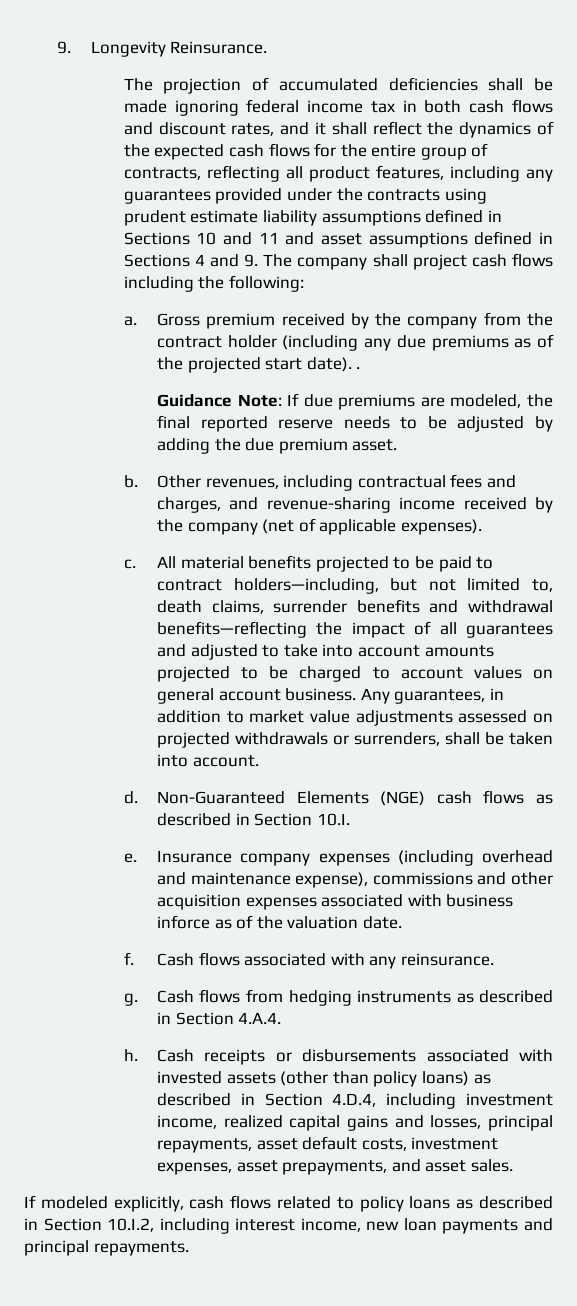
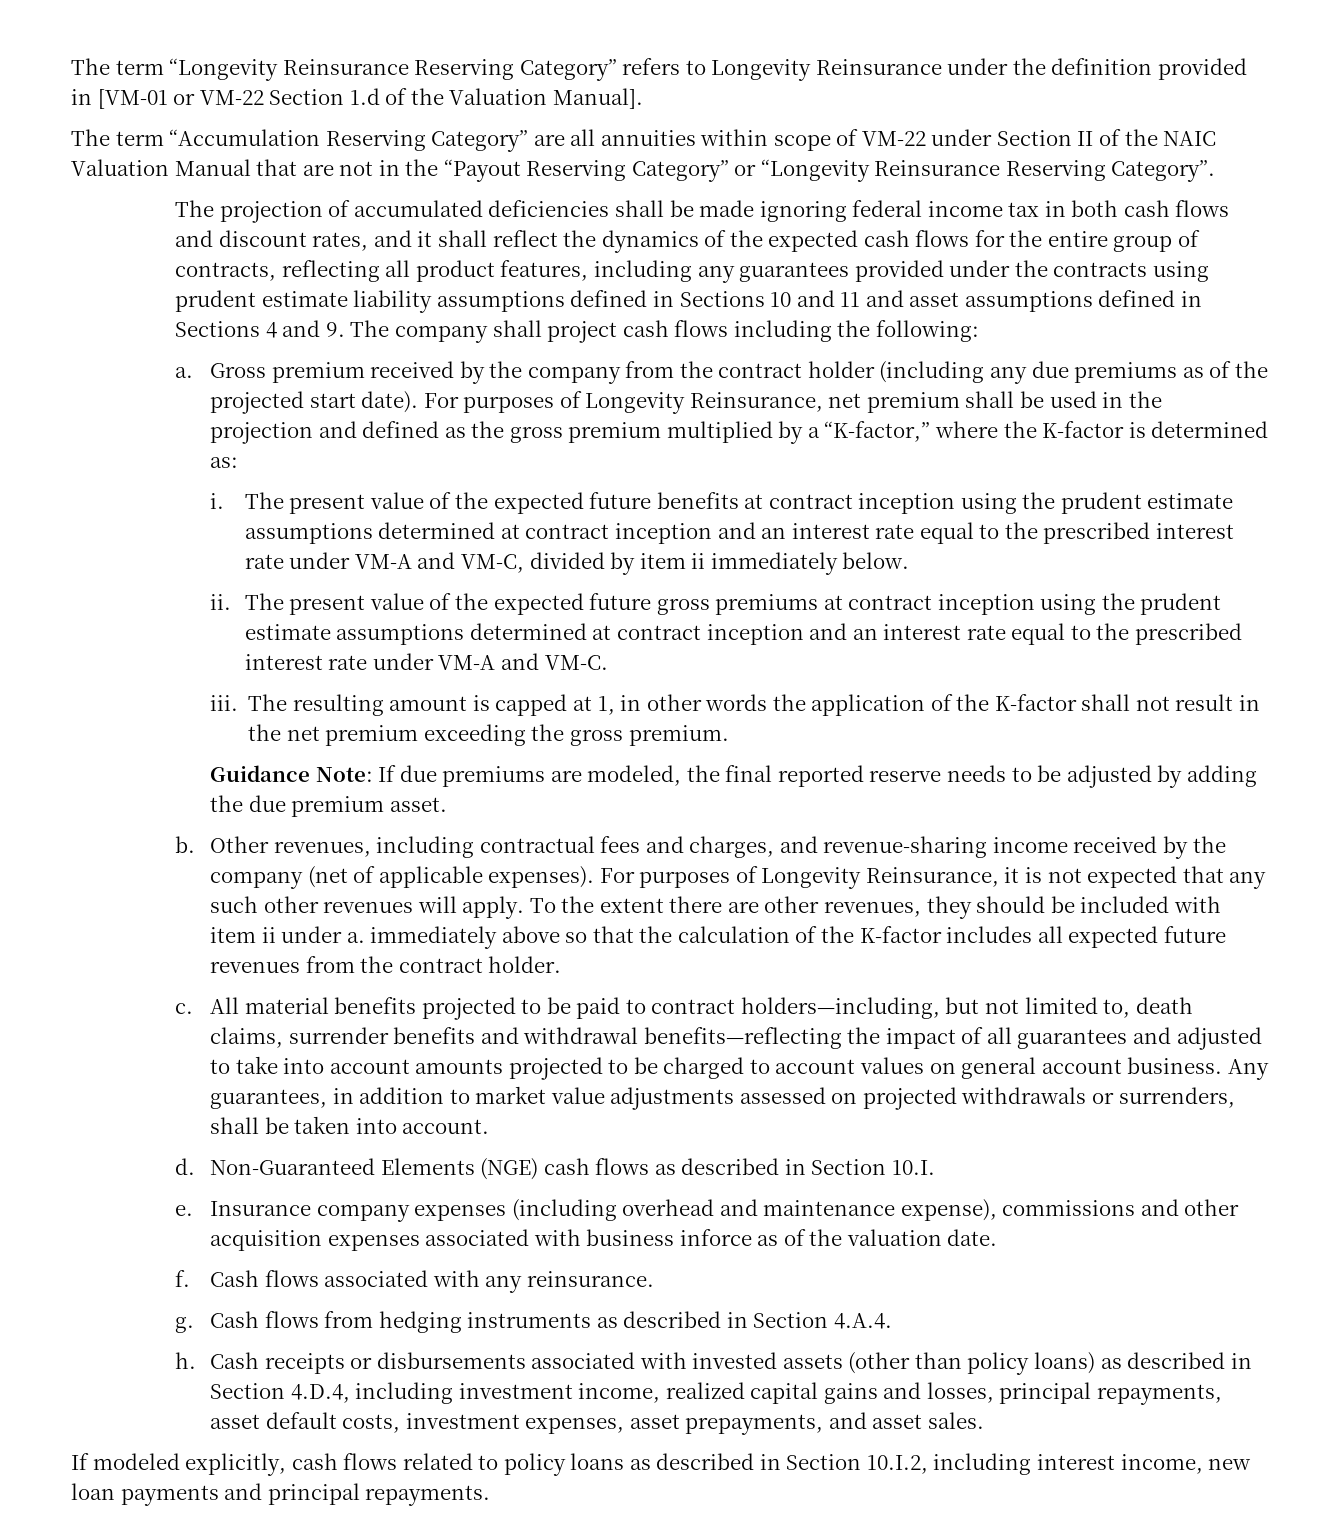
- 9. Longevity Reinsurance.
+ The term “Longevity Reinsurance Reserving Category” refers to Longevity Reinsurance under the definition provided in [VM-01 or VM-22 Section 1.d of the Valuation Manual].
+ The term “Accumulation Reserving Category” are all annuities within scope of VM-22 under Section II of the NAIC Valuation Manual that are not in the “Payout Reserving Category” or “Longevity Reinsurance Reserving Category”.
- Gross premium received by the company from the contract holder (including any due premiums as of the projected start date). .
+ Gross premium received by the company from the contract holder (including any due premiums as of the projected start date). For purposes of Longevity Reinsurance, net premium shall be used in the projection and defined as the gross premium multiplied by a “K-factor,” where the K-factor is determined as:
+ i. The present value of the expected future benefits at contract inception using the prudent estimate assumptions determined at contract inception and an interest rate equal to the prescribed interest rate under VM-A and VM-C, divided by item ii immediately below.
+ ii. The present value of the expected future gross premiums at contract inception using the prudent estimate assumptions determined at contract inception and an interest rate equal to the prescribed interest rate under VM-A and VM-C.
+ iii. The resulting amount is capped at 1, in other words the application of the K-factor shall not result in the net premium exceeding the gross premium.
+ For purposes of Longevity Reinsurance, it is not expected that any such other revenues will apply. To the extent there are other revenues, they should be included with item ii under a. immediately above so that the calculation of the K-factor includes all expected future revenues from the contract holder.

